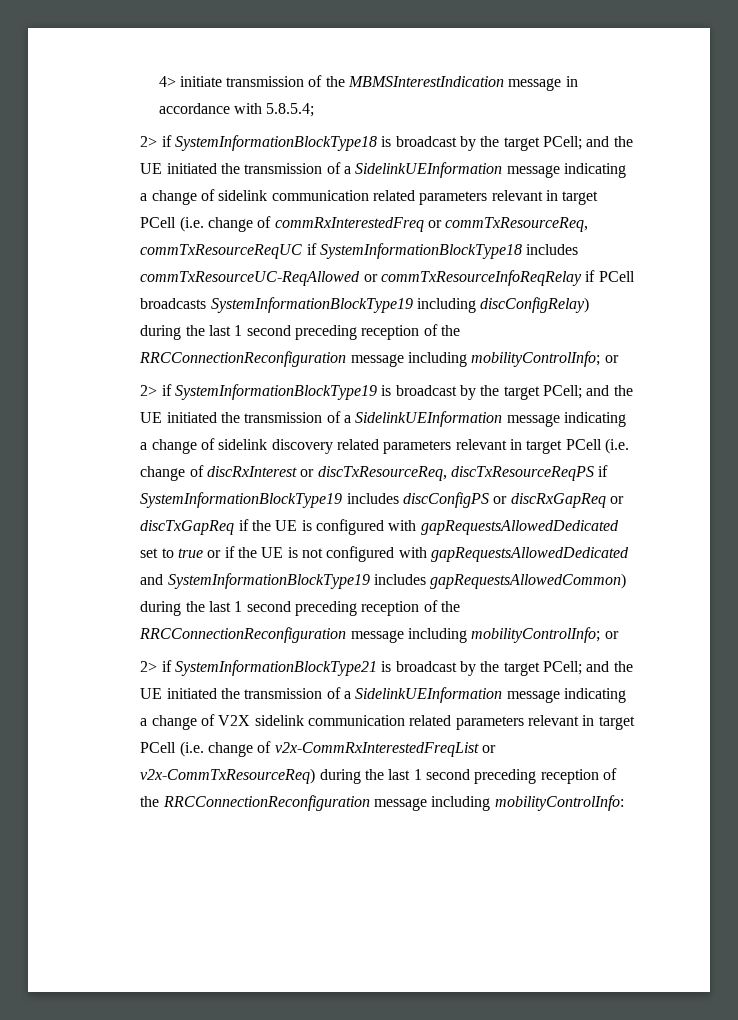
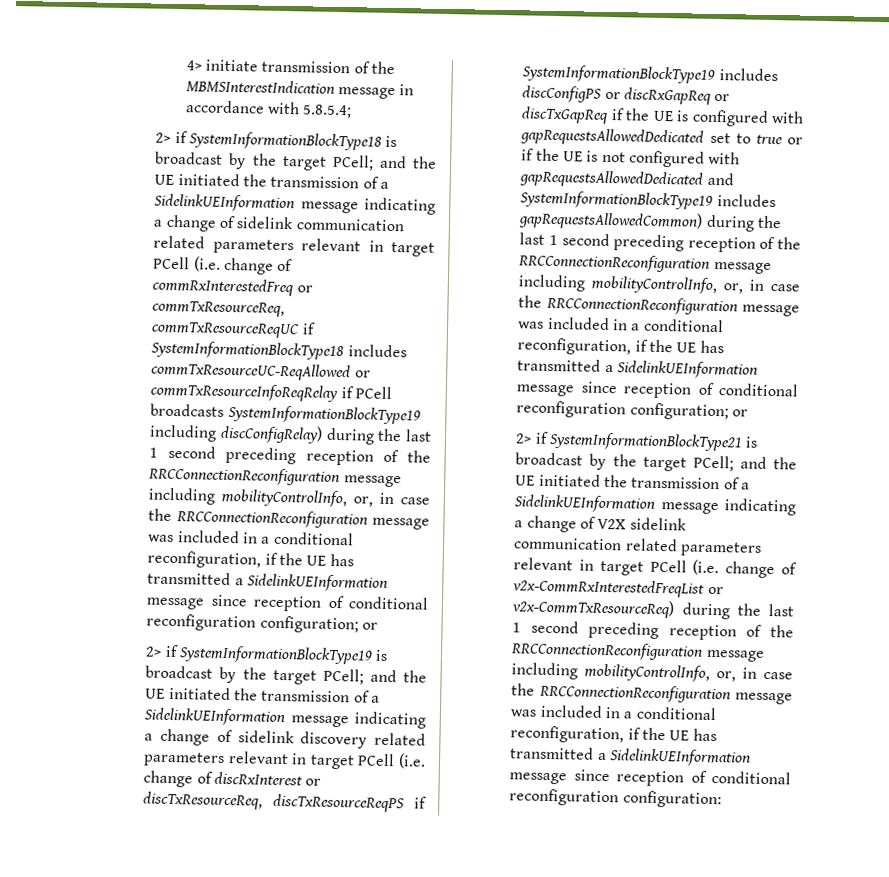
- and the UE initiated the transmission of a SidelinkUEInformation message indicating a change of sidelink communication related parameters relevant in target PCell (i.e. change of commRxInterestedFreq or commTxResourceReq, commTxResourceReqUC if SystemInformationBlockType18 includes commTxResourceUC-ReqAllowed or commTxResourceInfoReqRelay if PCell broadcasts SystemInformationBlockType19 including discConfigRelay) during the last 1 second preceding reception of the RRCConnectionReconfiguration message including mobilityControlInfo;
+ and the UE initiated the transmission of a SidelinkUEInformation message indicating a change of sidelink communication related parameters relevant in target PCell (i.e. change of commRxInterestedFreq or commTxResourceReq, commTxResourceReqUC if SystemInformationBlockType18 includes commTxResourceUC-ReqAllowed or commTxResourceInfoReqRelay if PCell broadcasts SystemInformationBlockType19 including discConfigRelay) during the last 1 second preceding reception of the RRCConnectionReconfiguration message including mobilityControlInfo, or, in case the RRCConnectionReconfiguration message was included in a conditional reconfiguration, if the UE has transmitted a SidelinkUEInformation message since reception of conditional reconfiguration configuration;
- and the UE initiated the transmission of a SidelinkUEInformation message indicating a change of sidelink discovery related parameters relevant in target PCell (i.e. change of discRxInterest or discTxResourceReq, discTxResourceReqPS if SystemInformationBlockType19 includes discConfigPS or discRxGapReq or discTxGapReq if the UE is configured with gapRequestsAllowedDedicated set to true or if the UE is not configured with gapRequestsAllowedDedicated and SystemInformationBlockType19 includes gapRequestsAllowedCommon) during the last 1 second preceding reception of the RRCConnectionReconfiguration message including mobilityControlInfo;
+ and the UE initiated the transmission of a SidelinkUEInformation message indicating a change of sidelink discovery related parameters relevant in target PCell (i.e. change of discRxInterest or discTxResourceReq, discTxResourceReqPS if SystemInformationBlockType19 includes discConfigPS or discRxGapReq or discTxGapReq if the UE is configured with gapRequestsAllowedDedicated set to true or if the UE is not configured with gapRequestsAllowedDedicated and SystemInformationBlockType19 includes gapRequestsAllowedCommon) during the last 1 second preceding reception of the RRCConnectionReconfiguration message including mobilityControlInfo, or, in case the RRCConnectionReconfiguration message was included in a conditional reconfiguration, if the UE has transmitted a SidelinkUEInformation message since reception of conditional reconfiguration configuration;
- 2> if SystemInformationBlockType21 is broadcast by the target PCell; and the UE initiated the transmission of a SidelinkUEInformation message indicating a change of V2X sidelink communication related parameters relevant in target PCell (i.e. change of v2x-CommRxInterestedFreqList or v2x-CommTxResourceReq) during the last 1 second preceding reception of the RRCConnectionReconfiguration message including mobilityControlInfo:
+ 2> if SystemInformationBlockType21 is broadcast by the target PCell; and the UE initiated the transmission of a SidelinkUEInformation message indicating a change of V2X sidelink communication related parameters relevant in target PCell (i.e. change of v2x-CommRxInterestedFreqList or v2x-CommTxResourceReq) during the last 1 second preceding reception of the RRCConnectionReconfiguration message including mobilityControlInfo, or, in case the RRCConnectionReconfiguration message was included in a conditional reconfiguration, if the UE has transmitted a SidelinkUEInformation message since reception of conditional reconfiguration configuration:

